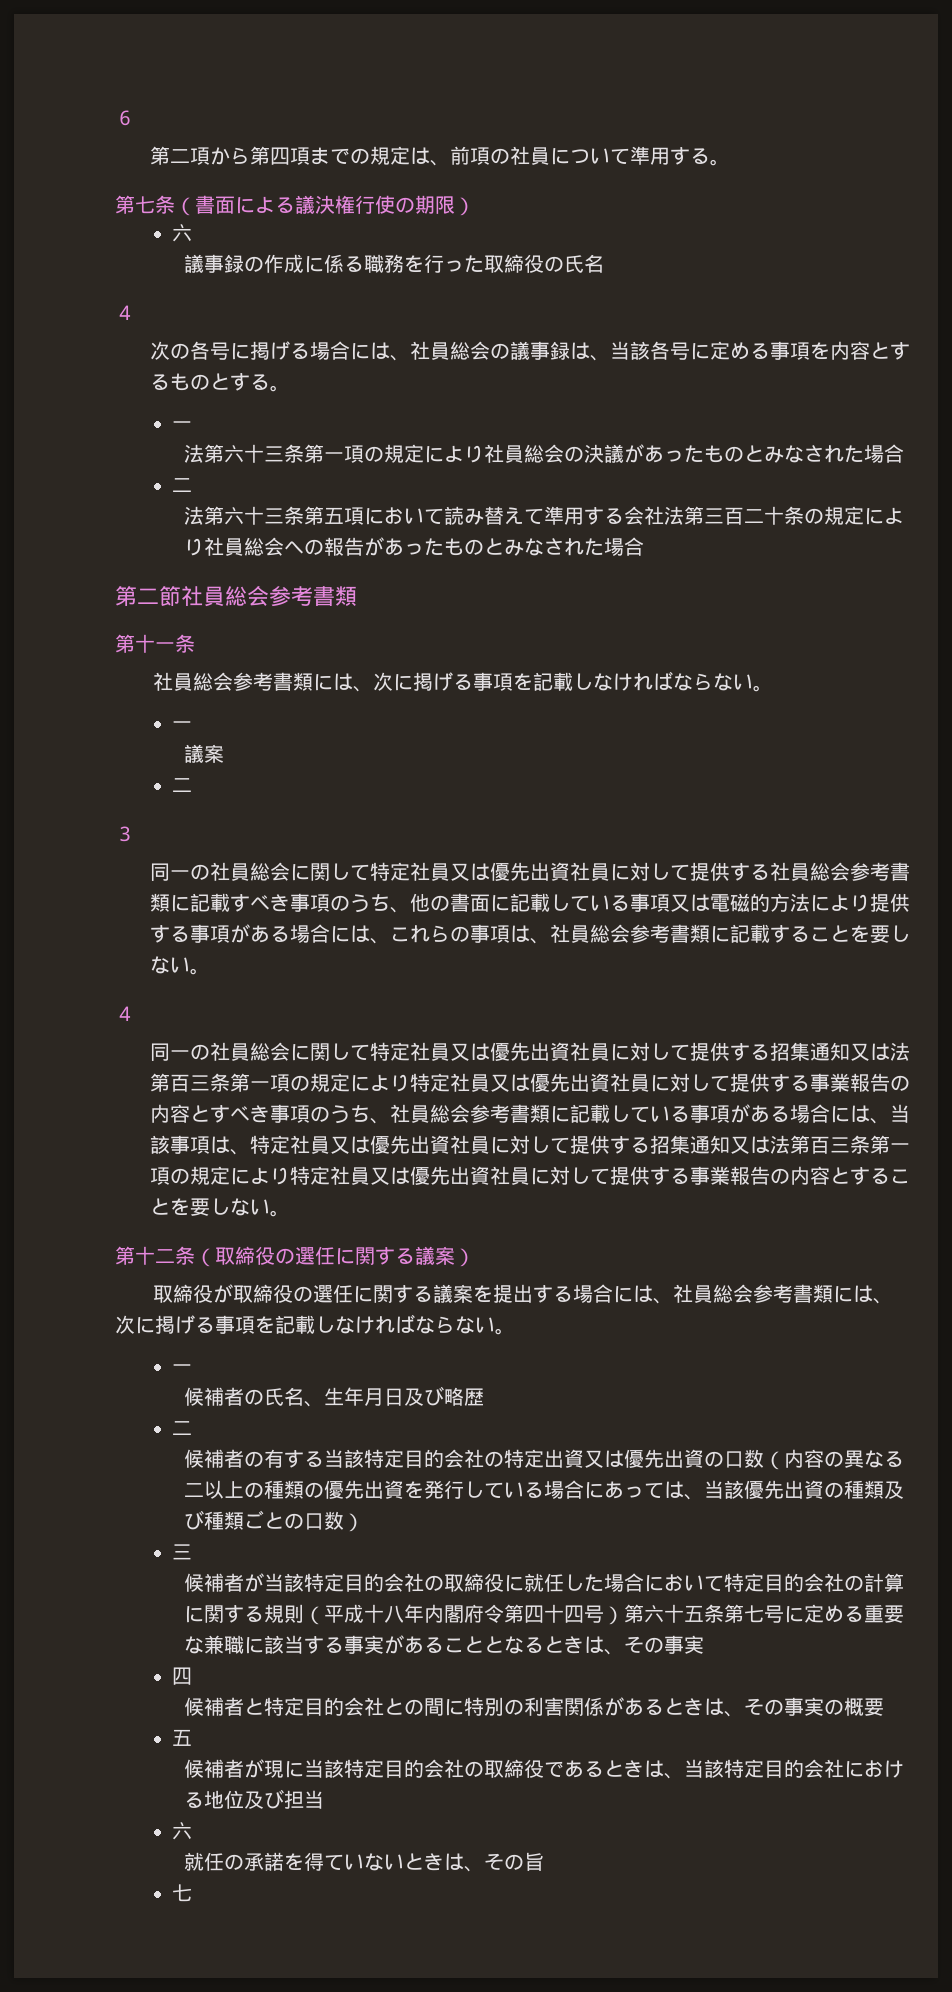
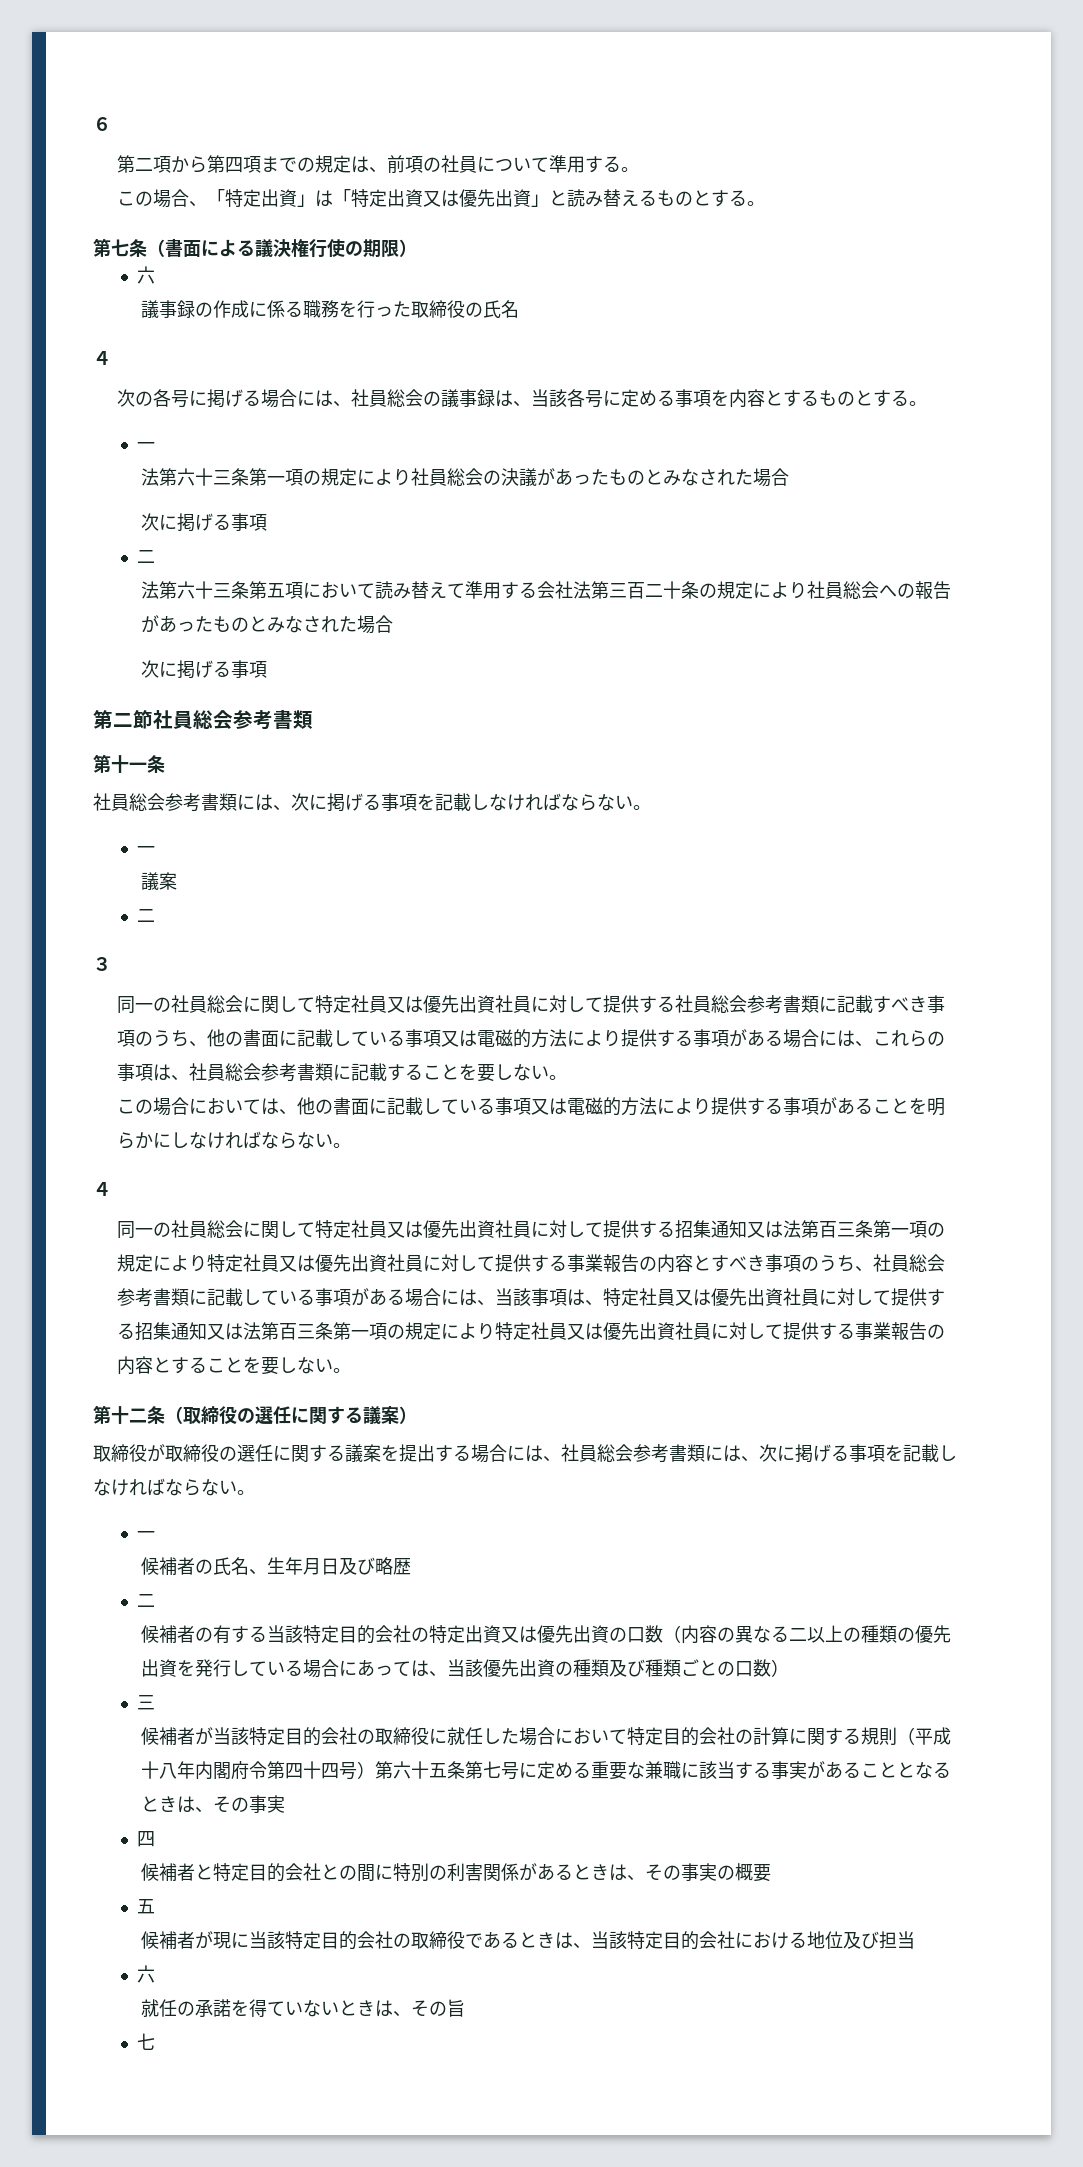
+ この場合、「特定出資」は「特定出資又は優先出資」と読み替えるものとする。
  法第六十三条第一項の規定により社員総会の決議があったものとみなされた場合
+ 次に掲げる事項
  法第六十三条第五項において読み替えて準用する会社法第三百二十条の規定により社員総会への報告があったものとみなされた場合
+ 次に掲げる事項
+ この場合においては、他の書面に記載している事項又は電磁的方法により提供する事項があることを明らかにしなければならない。

